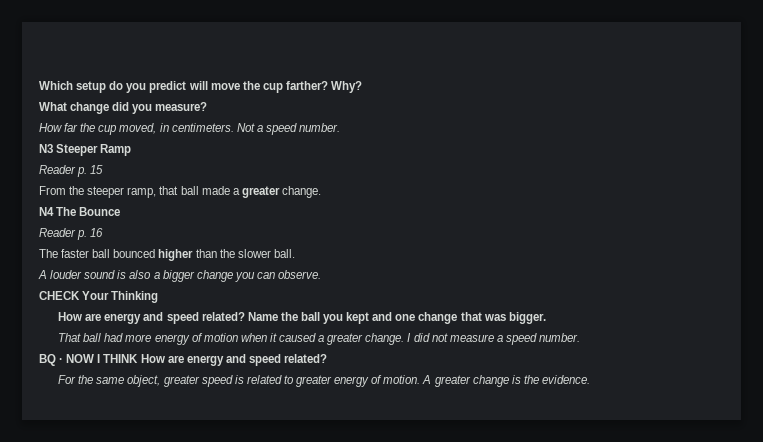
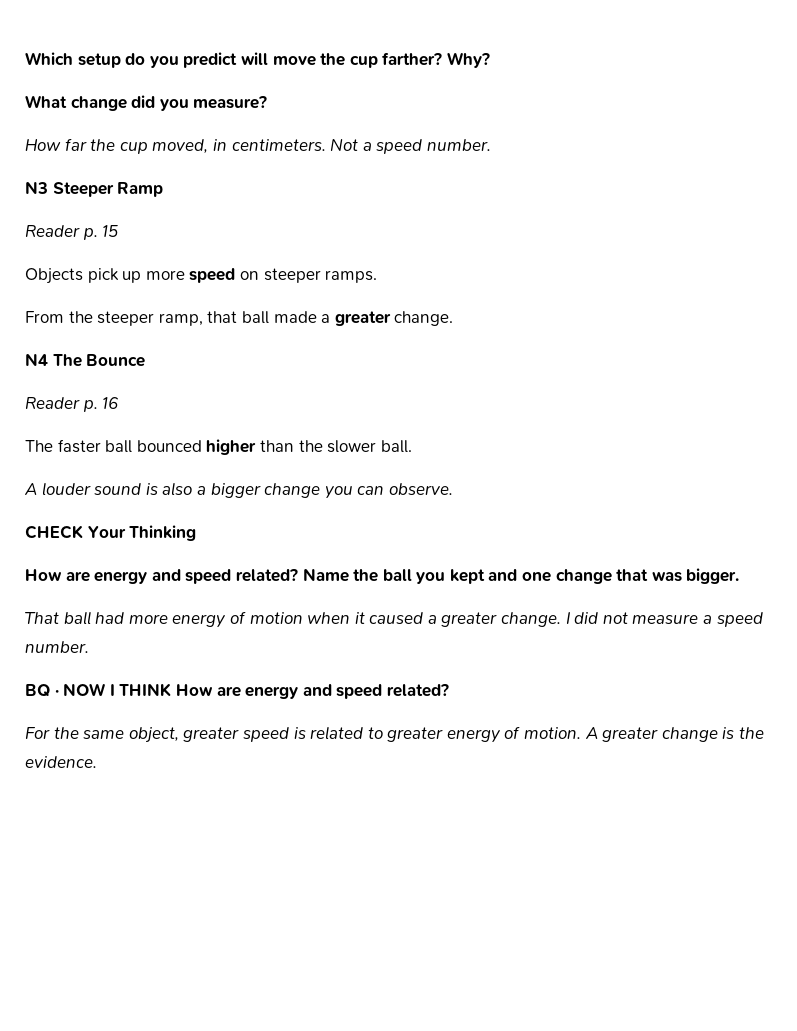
+ Objects pick up more speed on steeper ramps.

